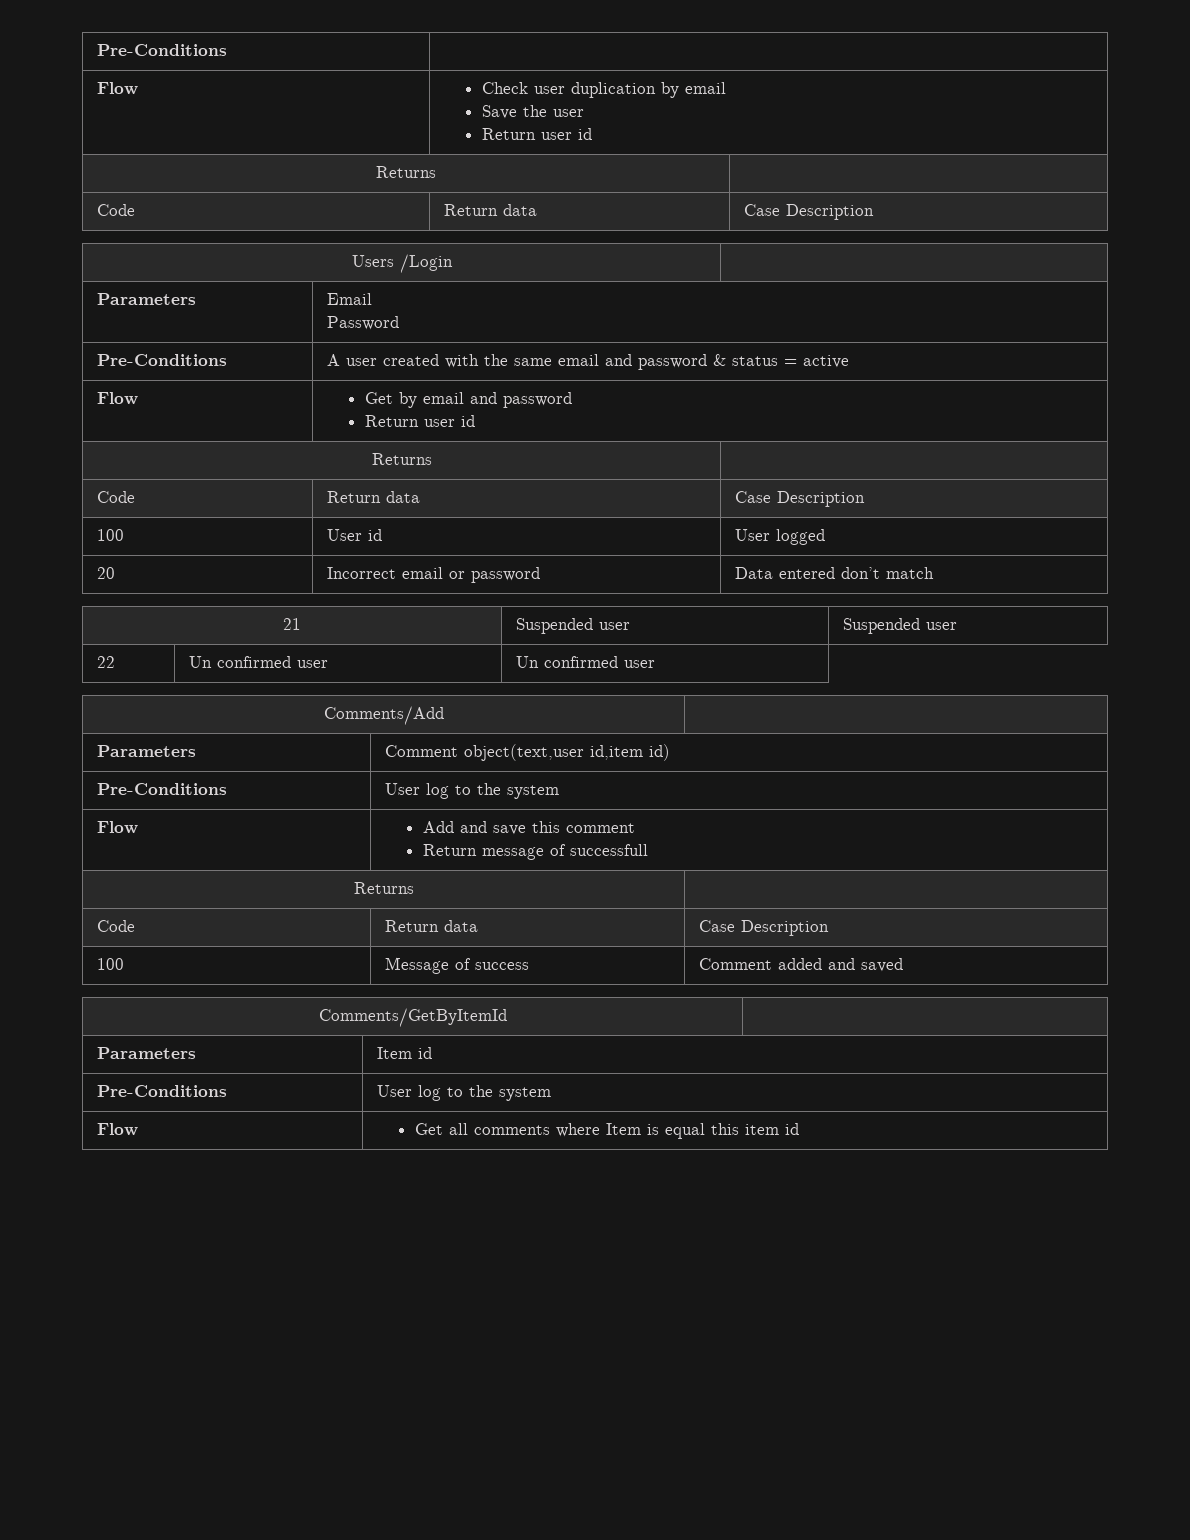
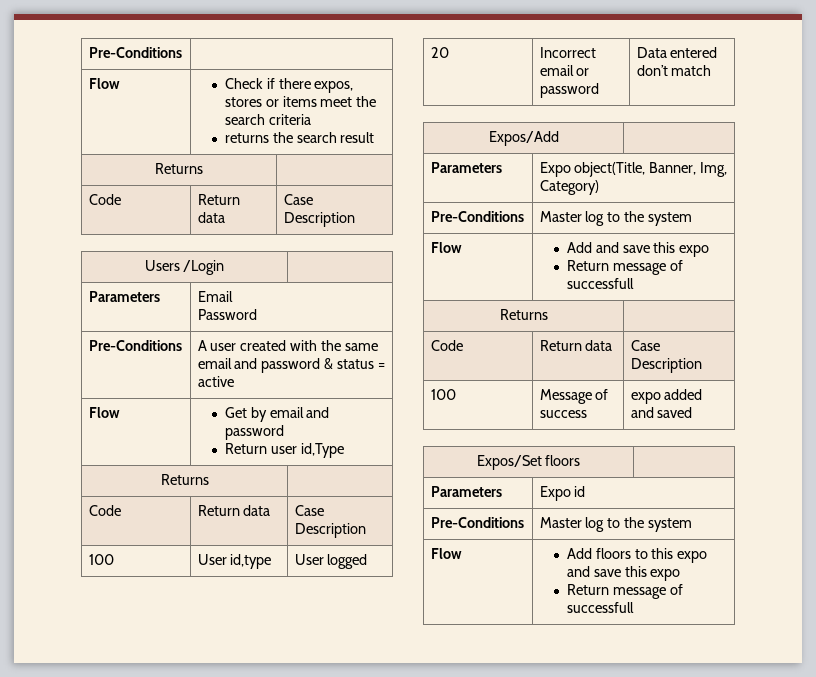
- Flow | Check user duplication by email
- Save the user
- Return user id
+ Flow | Check if there expos, stores or items meet the search criteria
+ returns the search result
  Flow | Get by email and password
- Return user id
+ Return user id,Type
- 100 | User id | User logged
+ 100 | User id,type | User logged
- 21 | Suspended user | Suspended user
- 22 | Un confirmed user | Un confirmed user
- Comments/Add |
- Parameters | Comment object(text,user id,item id)
- Pre-Conditions | User log to the system
+ Expos/Add |
+ Parameters | Expo object(Title, Banner, Img, Category)
+ Pre-Conditions | Master log to the system
- Flow | Add and save this comment
+ Flow | Add and save this expo
- 100 | Message of success | Comment added and saved
+ 100 | Message of success | expo added and saved
- Comments/GetByItemId |
- Parameters | Item id
- Pre-Conditions | User log to the system
- Flow | Get all comments where Item is equal this item id
+ Expos/Set floors |
+ Parameters | Expo id
+ Pre-Conditions | Master log to the system
+ Flow | Add floors to this expo and save this expo
+ Return message of successfull

